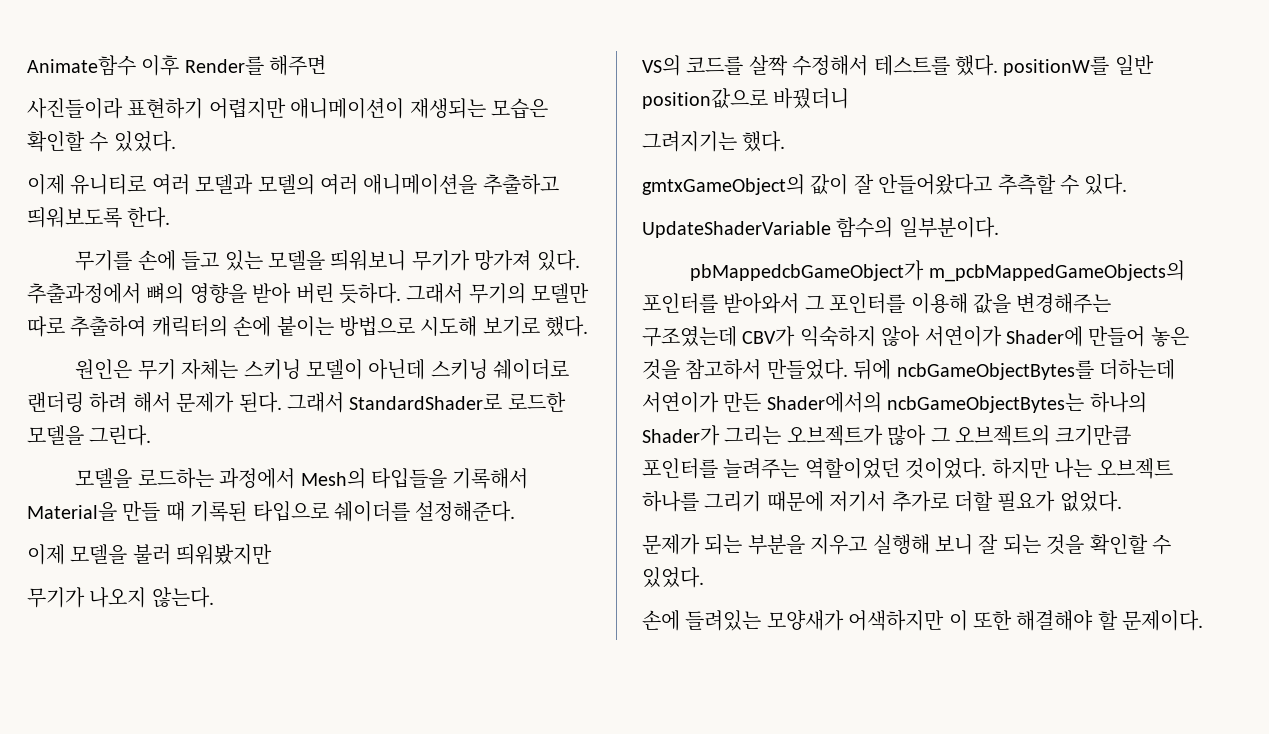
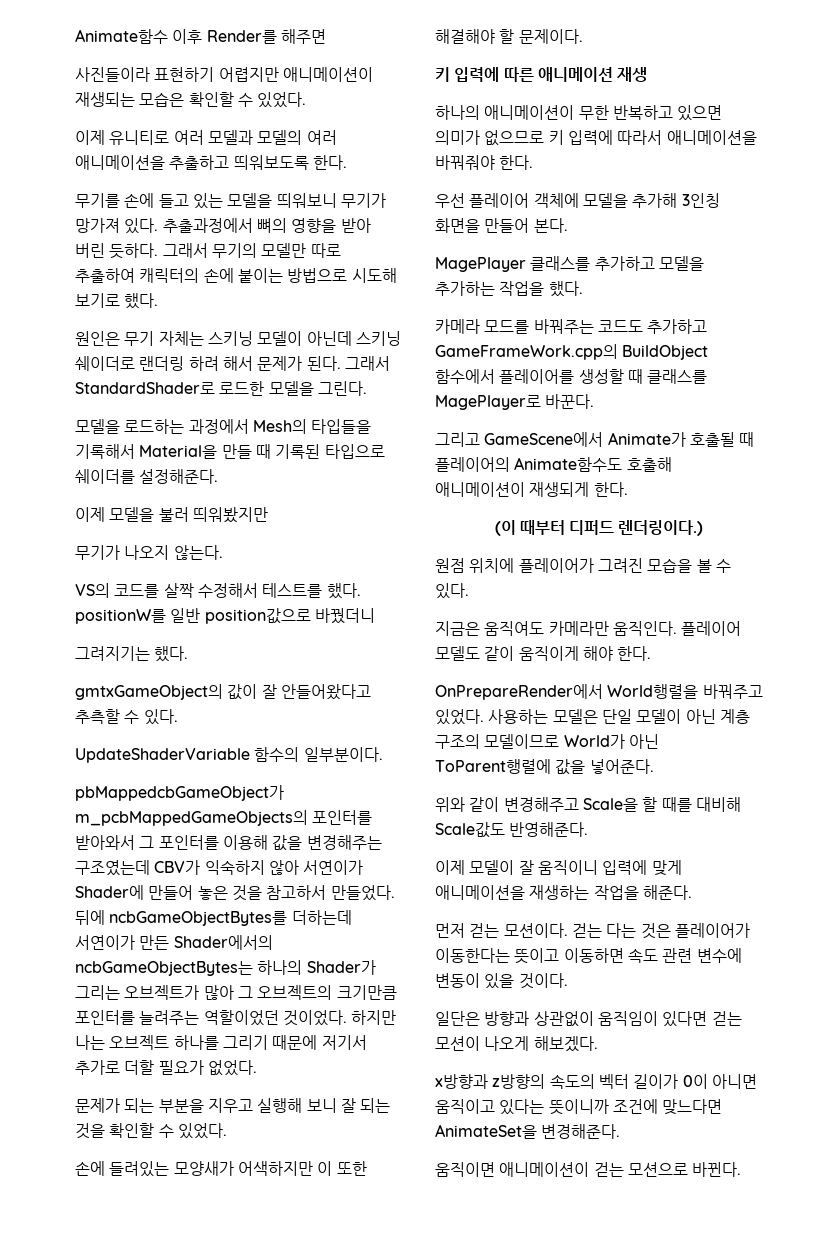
+ 키 입력에 따른 애니메이션 재생
+ 하나의 애니메이션이 무한 반복하고 있으면 의미가 없으므로 키 입력에 따라서 애니메이션을 바꿔줘야 한다.
+ 우선 플레이어 객체에 모델을 추가해 3인칭 화면을 만들어 본다.
+ MagePlayer 클래스를 추가하고 모델을 추가하는 작업을 했다.
+ 카메라 모드를 바꿔주는 코드도 추가하고 GameFrameWork.cpp의 BuildObject 함수에서 플레이어를 생성할 때 클래스를 MagePlayer로 바꾼다.
+ 그리고 GameScene에서 Animate가 호출될 때 플레이어의 Animate함수도 호출해 애니메이션이 재생되게 한다.
+ (이 때부터 디퍼드 렌더링이다.)
+ 원점 위치에 플레이어가 그려진 모습을 볼 수 있다.
+ 지금은 움직여도 카메라만 움직인다. 플레이어 모델도 같이 움직이게 해야 한다.
+ OnPrepareRender에서 World행렬을 바꿔주고 있었다. 사용하는 모델은 단일 모델이 아닌 계층 구조의 모델이므로 World가 아닌 ToParent행렬에 값을 넣어준다.
+ 위와 같이 변경해주고 Scale을 할 때를 대비해 Scale값도 반영해준다.
+ 이제 모델이 잘 움직이니 입력에 맞게 애니메이션을 재생하는 작업을 해준다.
+ 먼저 걷는 모션이다. 걷는 다는 것은 플레이어가 이동한다는 뜻이고 이동하면 속도 관련 변수에 변동이 있을 것이다.
+ 일단은 방향과 상관없이 움직임이 있다면 걷는 모션이 나오게 해보겠다.
+ x방향과 z방향의 속도의 벡터 길이가 0이 아니면 움직이고 있다는 뜻이니까 조건에 맞느다면 AnimateSet을 변경해준다.
+ 움직이면 애니메이션이 걷는 모션으로 바뀐다.

